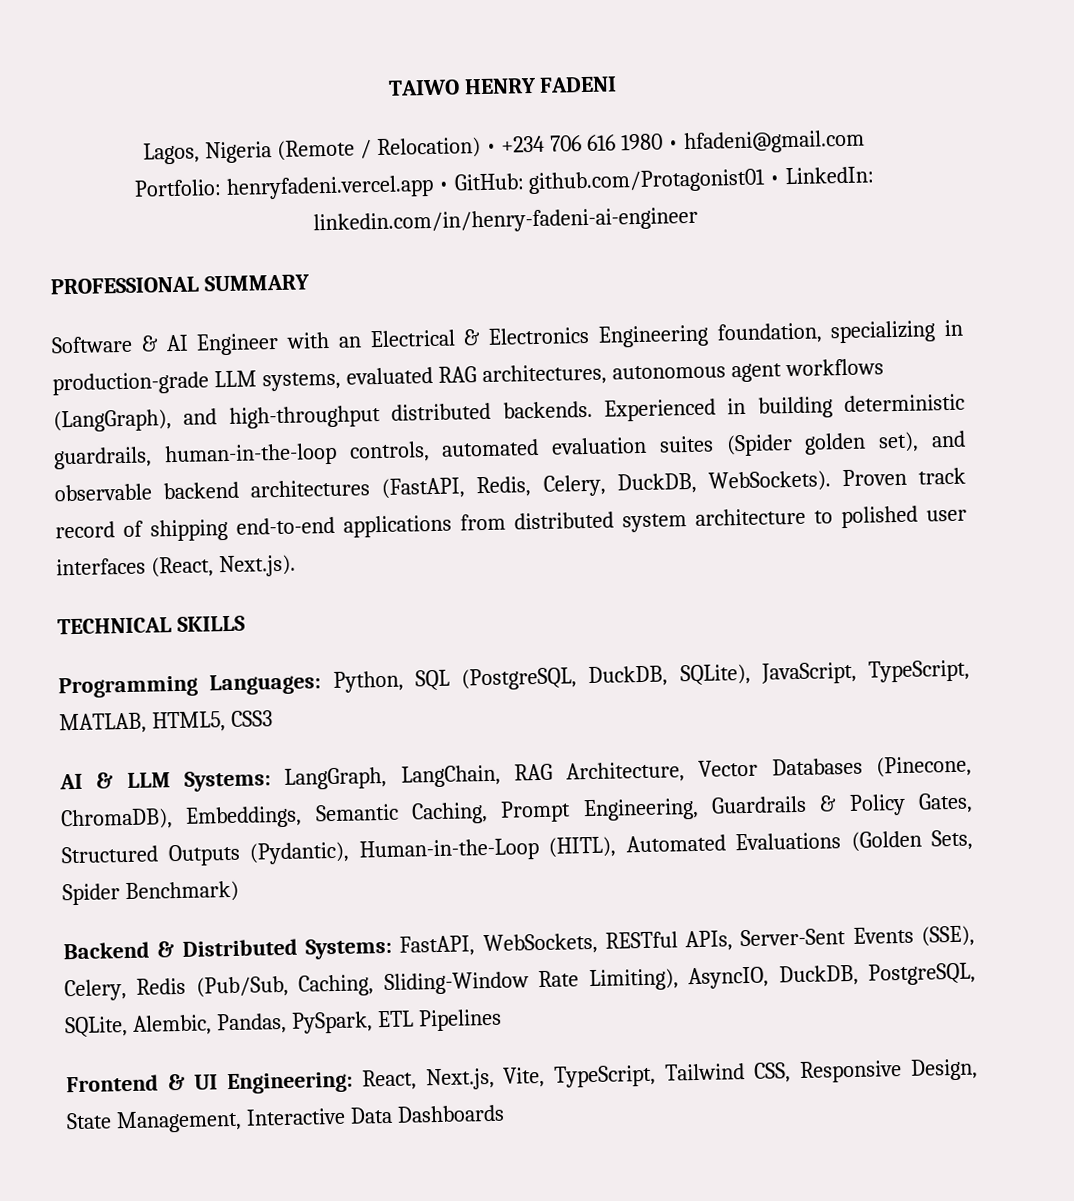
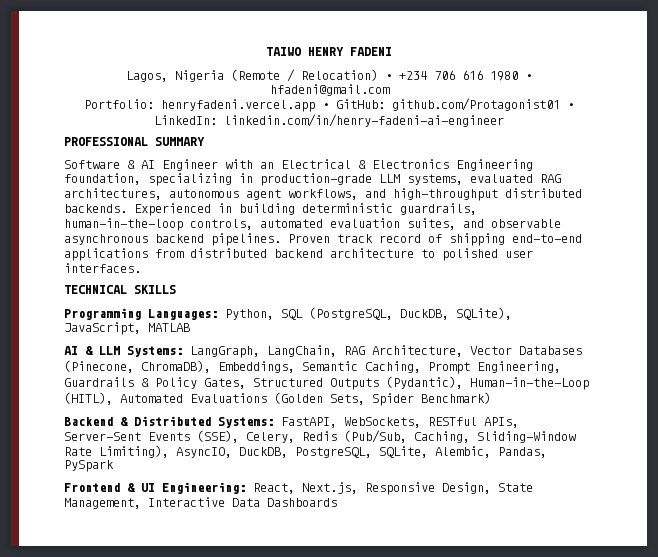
- Software & AI Engineer with an Electrical & Electronics Engineering foundation, specializing in production-grade LLM systems, evaluated RAG architectures, autonomous agent workflows (LangGraph), and high-throughput distributed backends.
+ Software & AI Engineer with an Electrical & Electronics Engineering foundation, specializing in production-grade LLM systems, evaluated RAG architectures, autonomous agent workflows, and high-throughput distributed backends.
- Experienced in building deterministic guardrails, human-in-the-loop controls, automated evaluation suites (Spider golden set), and observable backend architectures (FastAPI, Redis, Celery, DuckDB, WebSockets).
+ Experienced in building deterministic guardrails, human-in-the-loop controls, automated evaluation suites, and observable asynchronous backend pipelines.
- Proven track record of shipping end-to-end applications from distributed system architecture to polished user interfaces (React, Next.js).
+ Proven track record of shipping end-to-end applications from distributed backend architecture to polished user interfaces.
- Programming Languages: Python, SQL (PostgreSQL, DuckDB, SQLite), JavaScript, TypeScript, MATLAB, HTML5, CSS3
+ Programming Languages: Python, SQL (PostgreSQL, DuckDB, SQLite), JavaScript, MATLAB
- Backend & Distributed Systems: FastAPI, WebSockets, RESTful APIs, Server-Sent Events (SSE), Celery, Redis (Pub/Sub, Caching, Sliding-Window Rate Limiting), AsyncIO, DuckDB, PostgreSQL, SQLite, Alembic, Pandas, PySpark, ETL Pipelines
+ Backend & Distributed Systems: FastAPI, WebSockets, RESTful APIs, Server-Sent Events (SSE), Celery, Redis (Pub/Sub, Caching, Sliding-Window Rate Limiting), AsyncIO, DuckDB, PostgreSQL, SQLite, Alembic, Pandas, PySpark
- Frontend & UI Engineering: React, Next.js, Vite, TypeScript, Tailwind CSS, Responsive Design, State Management, Interactive Data Dashboards
+ Frontend & UI Engineering: React, Next.js, Responsive Design, State Management, Interactive Data Dashboards

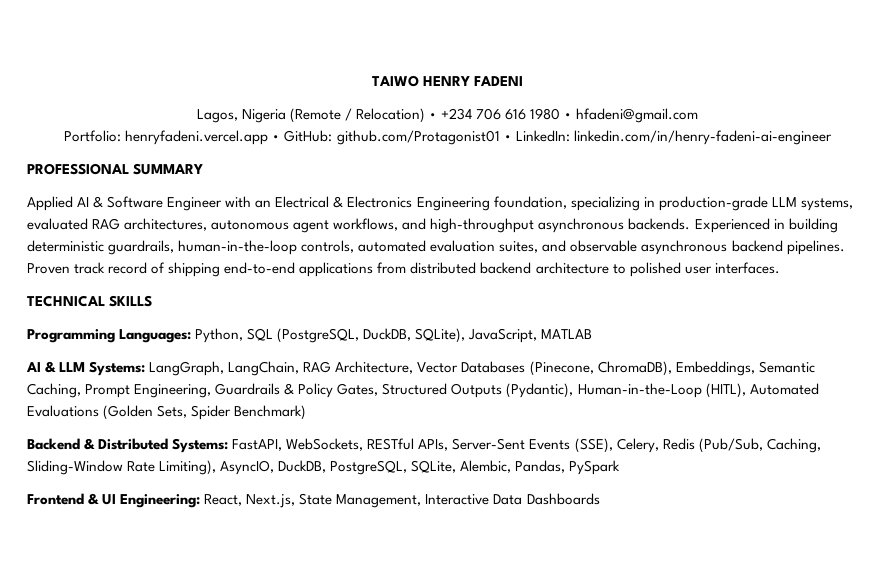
- Software & AI Engineer with an Electrical & Electronics Engineering foundation, specializing in production-grade LLM systems, evaluated RAG architectures, autonomous agent workflows, and high-throughput distributed backends.
+ Applied AI & Software Engineer with an Electrical & Electronics Engineering foundation, specializing in production-grade LLM systems, evaluated RAG architectures, autonomous agent workflows, and high-throughput asynchronous backends.
- Frontend & UI Engineering: React, Next.js, Responsive Design, State Management, Interactive Data Dashboards
+ Frontend & UI Engineering: React, Next.js, State Management, Interactive Data Dashboards

